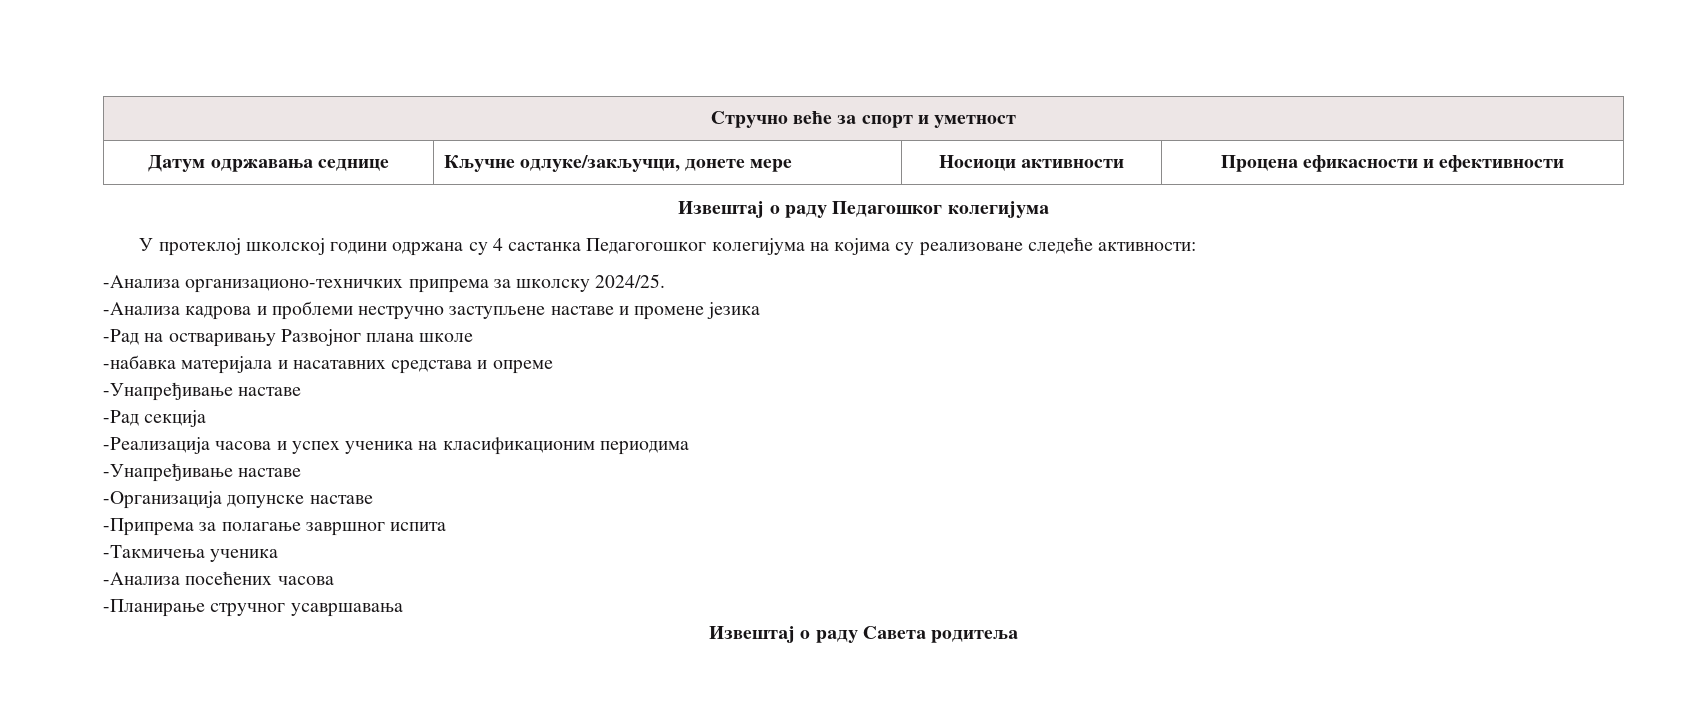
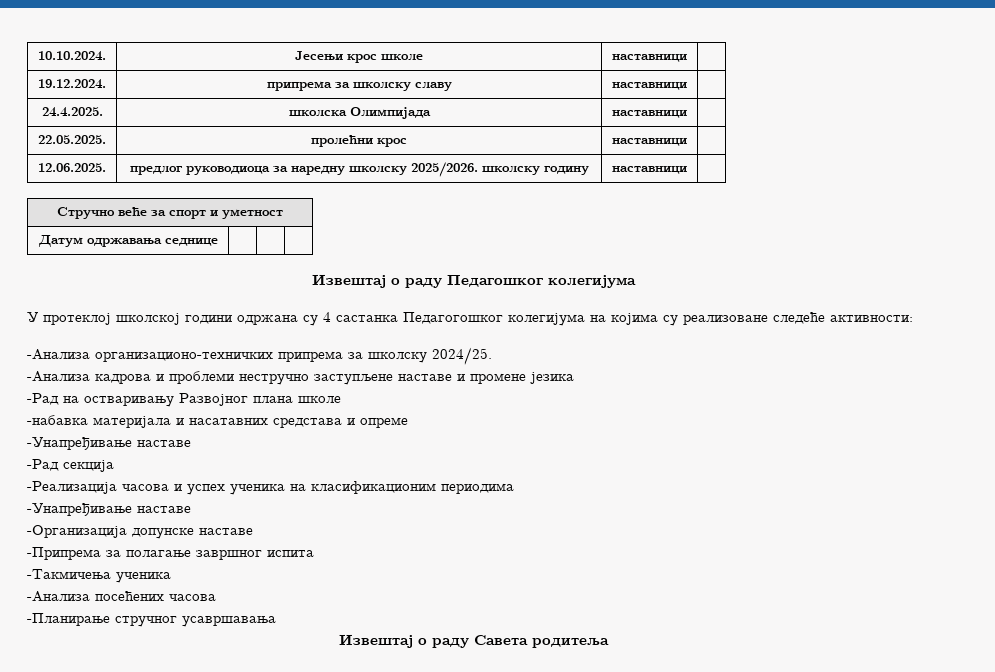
+ 10.10.2024. | Јесењи крос школе | наставници |
+ 19.12.2024. | припрема за школску славу | наставници |
+ 24.4.2025. | школска Олимпијада | наставници |
+ 22.05.2025. | пролећни крос | наставници |
+ 12.06.2025. | предлог руководиоца за наредну школску 2025/2026. школску годину | наставници |
- Датум одржавања седнице | Кључне одлуке/закључци, донете мере | Носиоци активности | Процена ефикасности и ефективности
+ Датум одржавања седнице | | |

